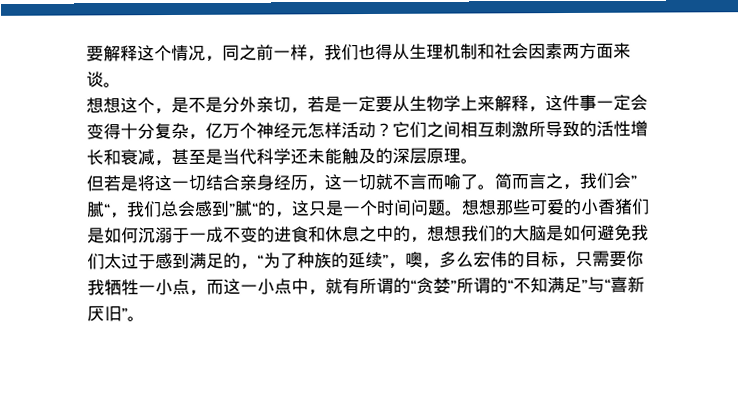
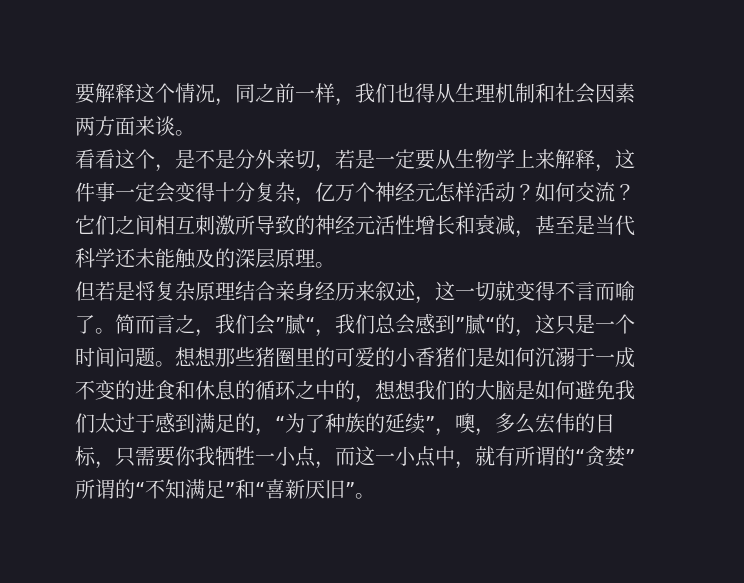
- 想想这个，是不是分外亲切，若是一定要从生物学上来解释，这件事一定会变得十分复杂，亿万个神经元怎样活动？
+ 看看这个，是不是分外亲切，若是一定要从生物学上来解释，这件事一定会变得十分复杂，亿万个神经元怎样活动？
+ 如何交流？
- 它们之间相互刺激所导致的活性增长和衰减，甚至是当代科学还未能触及的深层原理。
+ 它们之间相互刺激所导致的神经元活性增长和衰减，甚至是当代科学还未能触及的深层原理。
- 但若是将这一切结合亲身经历，这一切就不言而喻了。
+ 但若是将复杂原理结合亲身经历来叙述，这一切就变得不言而喻了。
- 想想那些可爱的小香猪们是如何沉溺于一成不变的进食和休息之中的，想想我们的大脑是如何避免我们太过于感到满足的，“为了种族的延续”，噢，多么宏伟的目标，只需要你我牺牲一小点，而这一小点中，就有所谓的“贪婪”所谓的“不知满足”与“喜新厌旧”。
+ 想想那些猪圈里的可爱的小香猪们是如何沉溺于一成不变的进食和休息的循环之中的，想想我们的大脑是如何避免我们太过于感到满足的，“为了种族的延续”，噢，多么宏伟的目标，只需要你我牺牲一小点，而这一小点中，就有所谓的“贪婪”所谓的“不知满足”和“喜新厌旧”。

